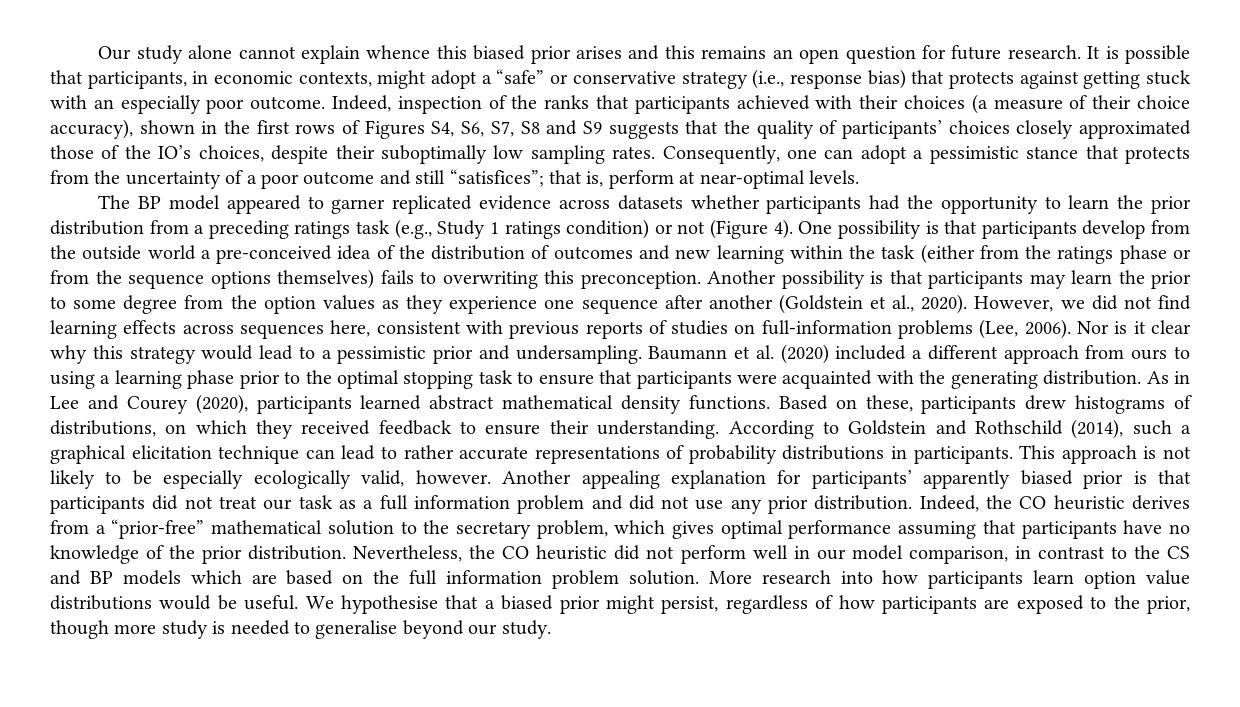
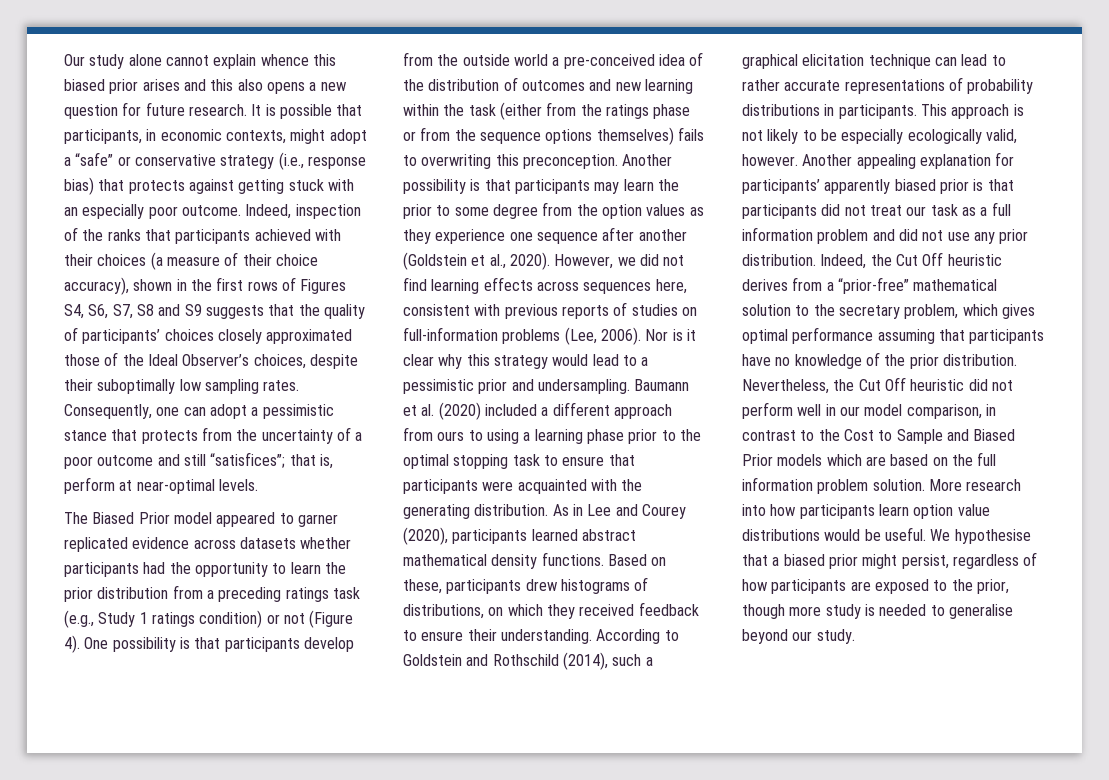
- Our study alone cannot explain whence this biased prior arises and this remains an open question for future research.
+ Our study alone cannot explain whence this biased prior arises and this also opens a new question for future research.
- Indeed, inspection of the ranks that participants achieved with their choices (a measure of their choice accuracy), shown in the first rows of Figures S4, S6, S7, S8 and S9 suggests that the quality of participants’ choices closely approximated those of the IO’s choices, despite their suboptimally low sampling rates.
+ Indeed, inspection of the ranks that participants achieved with their choices (a measure of their choice accuracy), shown in the first rows of Figures S4, S6, S7, S8 and S9 suggests that the quality of participants’ choices closely approximated those of the Ideal Observer’s choices, despite their suboptimally low sampling rates.
- The BP model appeared to garner replicated evidence across datasets whether participants had the opportunity to learn the prior distribution from a preceding ratings task (e.g., Study 1 ratings condition) or not (Figure 4).
+ The Biased Prior model appeared to garner replicated evidence across datasets whether participants had the opportunity to learn the prior distribution from a preceding ratings task (e.g., Study 1 ratings condition) or not (Figure 4).
- Indeed, the CO heuristic derives from a “prior-free” mathematical solution to the secretary problem, which gives optimal performance assuming that participants have no knowledge of the prior distribution.
+ Indeed, the Cut Off heuristic derives from a “prior-free” mathematical solution to the secretary problem, which gives optimal performance assuming that participants have no knowledge of the prior distribution.
- Nevertheless, the CO heuristic did not perform well in our model comparison, in contrast to the CS and BP models which are based on the full information problem solution.
+ Nevertheless, the Cut Off heuristic did not perform well in our model comparison, in contrast to the Cost to Sample and Biased Prior models which are based on the full information problem solution.

